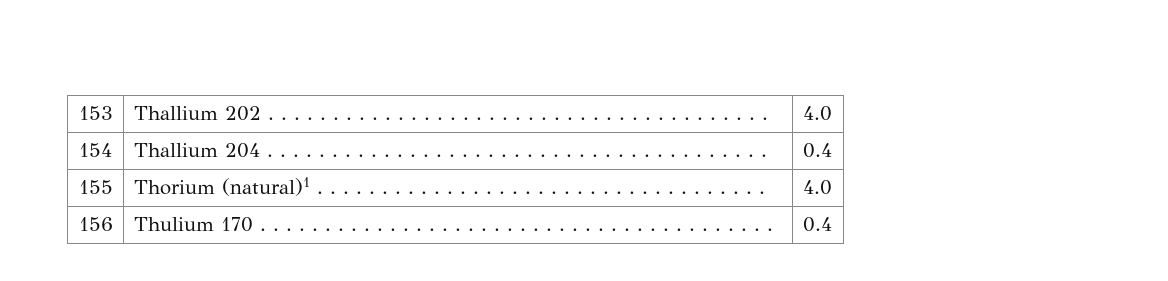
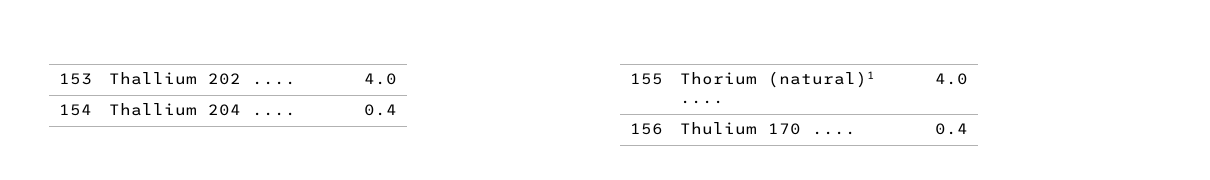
- Thallium 202 . . . . . . . . . . . . . . . . . . . . . . . . . . . . . . . . . . . . . . . | 4.0
- 154 | Thallium 204 . . . . . . . . . . . . . . . . . . . . . . . . . . . . . . . . . . . . . . . | 0.4
- 155 | Thorium (natural)1 . . . . . . . . . . . . . . . . . . . . . . . . . . . . . . . . . . . | 4.0
- 156 | Thulium 170 . . . . . . . . . . . . . . . . . . . . . . . . . . . . . . . . . . . . . . . . | 0.4
+ Thallium 202 .... | 4.0
+ 154 | Thallium 204 .... | 0.4
+ 155 | Thorium (natural)1 .... | 4.0
+ 156 | Thulium 170 .... | 0.4

